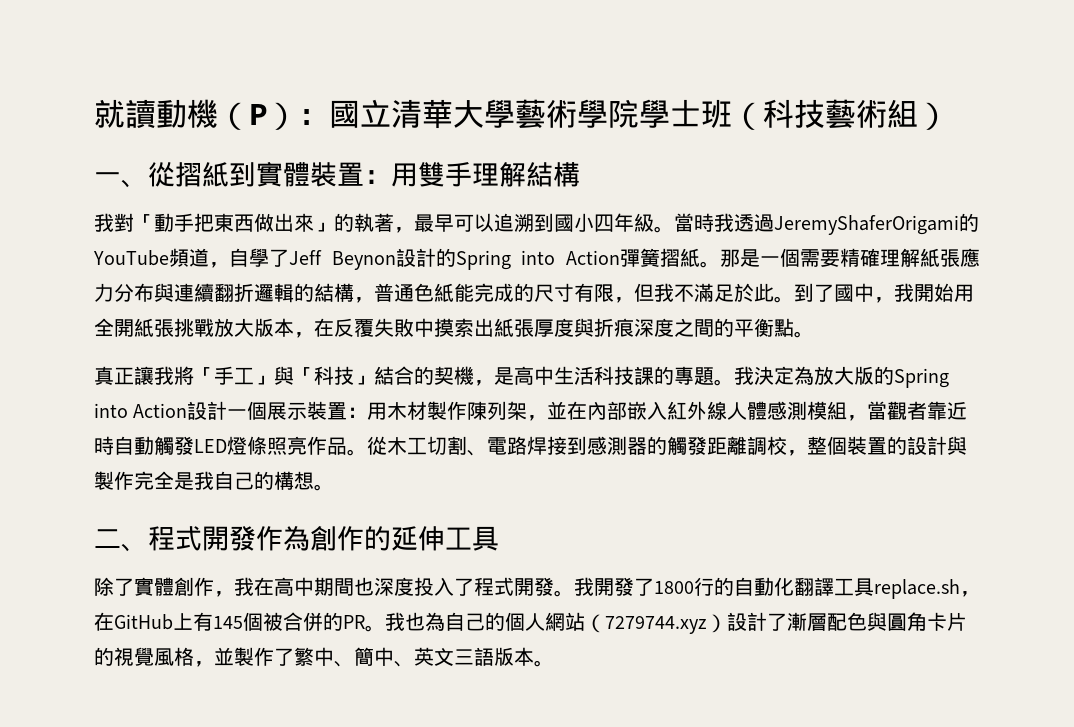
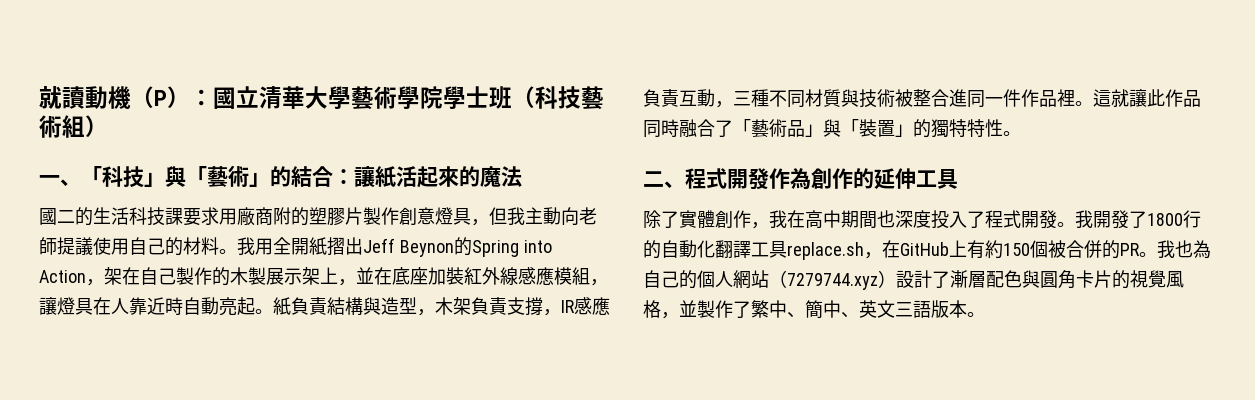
- 一、從摺紙到實體裝置：用雙手理解結構
- 我對「動手把東西做出來」的執著，最早可以追溯到國小四年級。當時我透過JeremyShaferOrigami的YouTube頻道，自學了Jeff Beynon設計的Spring into Action彈簧摺紙。那是一個需要精確理解紙張應力分布與連續翻折邏輯的結構，普通色紙能完成的尺寸有限，但我不滿足於此。到了國中，我開始用全開紙張挑戰放大版本，在反覆失敗中摸索出紙張厚度與折痕深度之間的平衡點。
- 真正讓我將「手工」與「科技」結合的契機，是高中生活科技課的專題。我決定為放大版的Spring into Action設計一個展示裝置：用木材製作陳列架，並在內部嵌入紅外線人體感測模組，當觀者靠近時自動觸發LED燈條照亮作品。從木工切割、電路焊接到感測器的觸發距離調校，整個裝置的設計與製作完全是我自己的構想。
+ 一、「科技」與「藝術」的結合：讓紙活起來的魔法
+ 國二的生活科技課要求用廠商附的塑膠片製作創意燈具，但我主動向老師提議使用自己的材料。我用全開紙摺出Jeff Beynon的Spring into Action，架在自己製作的木製展示架上，並在底座加裝紅外線感應模組，讓燈具在人靠近時自動亮起。紙負責結構與造型，木架負責支撐，IR感應負責互動，三種不同材質與技術被整合進同一件作品裡。這就讓此作品同時融合了「藝術品」與「裝置」的獨特特性。
- 我開發了1800行的自動化翻譯工具replace.sh，在GitHub上有145個被合併的PR。
+ 我開發了1800行的自動化翻譯工具replace.sh，在GitHub上有約150個被合併的PR。

